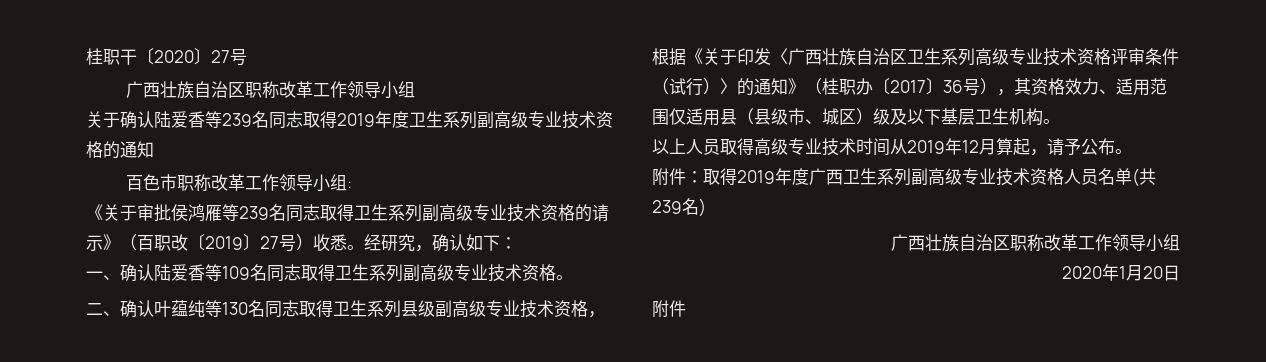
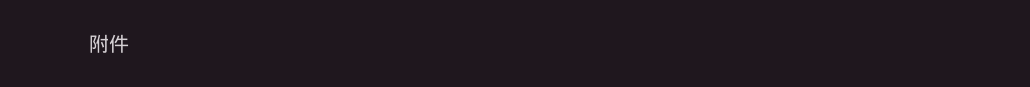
- 桂职干〔2020〕27号
- 广西壮族自治区职称改革工作领导小组
- 关于确认陆爱香等239名同志取得2019年度卫生系列副高级专业技术资格的通知
- 百色市职称改革工作领导小组:
- 《关于审批侯鸿雁等239名同志取得卫生系列副高级专业技术资格的请示》（百职改〔2019〕27号）收悉。经研究，确认如下：
- 一、确认陆爱香等109名同志取得卫生系列副高级专业技术资格。
- 二、确认叶蕴纯等130名同志取得卫生系列县级副高级专业技术资格，根据《关于印发〈广西壮族自治区卫生系列高级专业技术资格评审条件（试行）〉的通知》（桂职办〔2017〕36号），其资格效力、适用范围仅适用县（县级市、城区）级及以下基层卫生机构。
- 以上人员取得高级专业技术时间从2019年12月算起，请予公布。
- 附件：取得2019年度广西卫生系列副高级专业技术资格人员名单(共239名)
- 广西壮族自治区职称改革工作领导小组
- 2020年1月20日

